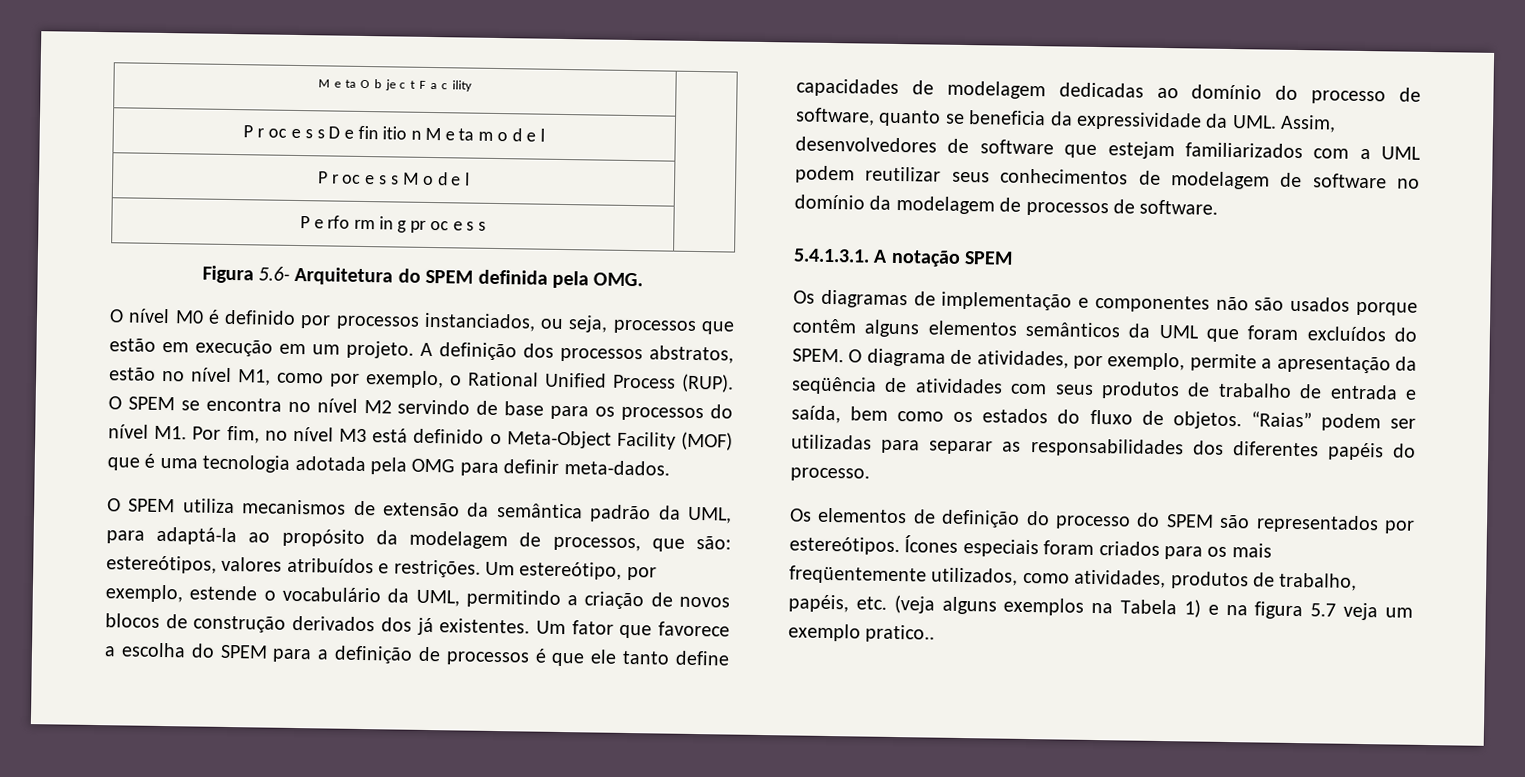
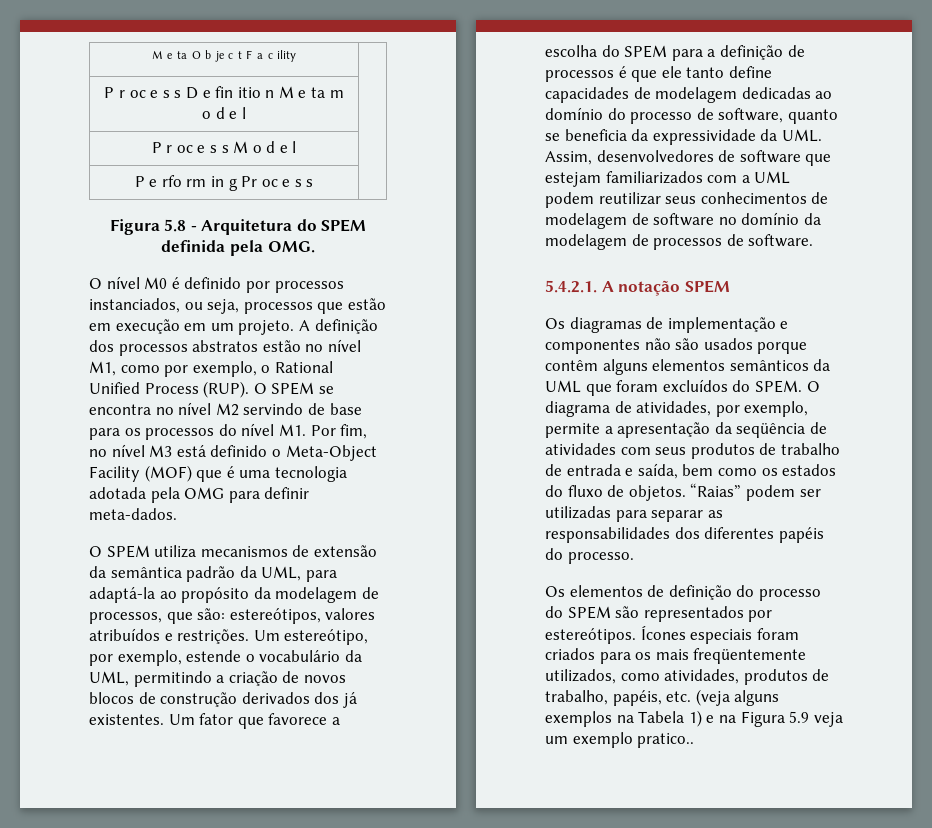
- P e rfo rm in g pr oc e s s |
+ P e rfo rm in g Pr oc e s s |
- Figura 5.6- Arquitetura do SPEM definida pela OMG.
+ Figura 5.8 - Arquitetura do SPEM definida pela OMG.
- A definição dos processos abstratos, estão no nível M1, como por exemplo, o Rational Unified Process (RUP).
+ A definição dos processos abstratos estão no nível M1, como por exemplo, o Rational Unified Process (RUP).
- 5.4.1.3.1. A notação SPEM
+ 5.4.2.1. A notação SPEM
- Ícones especiais foram criados para os mais freqüentemente utilizados, como atividades, produtos de trabalho, papéis, etc. (veja alguns exemplos na Tabela 1) e na figura 5.7 veja um exemplo pratico..
+ Ícones especiais foram criados para os mais freqüentemente utilizados, como atividades, produtos de trabalho, papéis, etc. (veja alguns exemplos na Tabela 1) e na Figura 5.9 veja um exemplo pratico..

